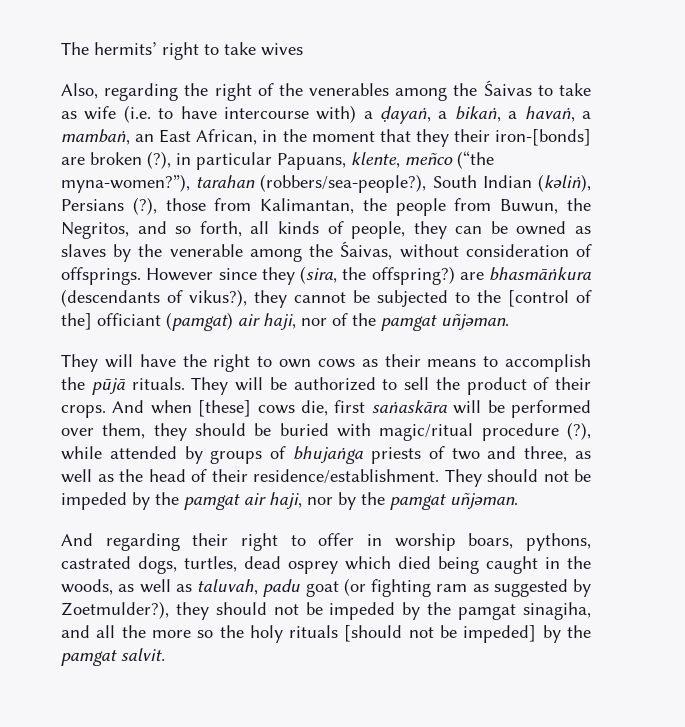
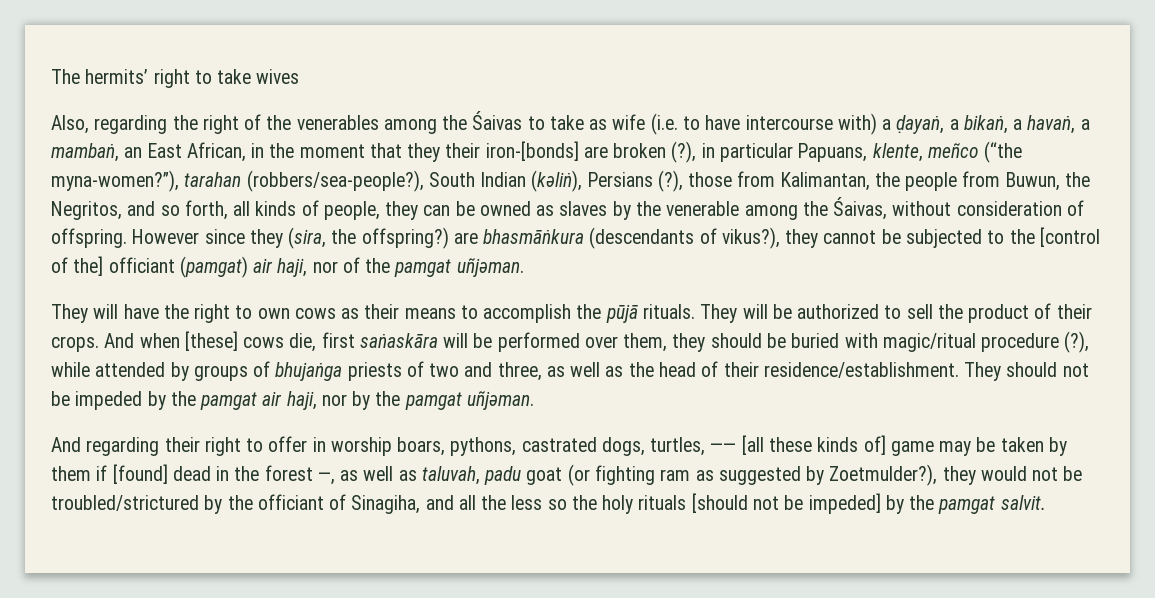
- Also, regarding the right of the venerables among the Śaivas to take as wife (i.e. to have intercourse with) a ḍayaṅ, a bikaṅ, a havaṅ, a mambaṅ, an East African, in the moment that they their iron-[bonds] are broken (?), in particular Papuans, klente, meñco (“the myna-women?”), tarahan (robbers/sea-people?), South Indian (kəliṅ), Persians (?), those from Kalimantan, the people from Buwun, the Negritos, and so forth, all kinds of people, they can be owned as slaves by the venerable among the Śaivas, without consideration of offsprings.
+ Also, regarding the right of the venerables among the Śaivas to take as wife (i.e. to have intercourse with) a ḍayaṅ, a bikaṅ, a havaṅ, a mambaṅ, an East African, in the moment that they their iron-[bonds] are broken (?), in particular Papuans, klente, meñco (“the myna-women?”), tarahan (robbers/sea-people?), South Indian (kəliṅ), Persians (?), those from Kalimantan, the people from Buwun, the Negritos, and so forth, all kinds of people, they can be owned as slaves by the venerable among the Śaivas, without consideration of offspring.
- And regarding their right to offer in worship boars, pythons, castrated dogs, turtles, dead osprey which died being caught in the woods, as well as taluvah, padu goat (or fighting ram as suggested by Zoetmulder?), they should not be impeded by the pamgat sinagiha, and all the more so the holy rituals [should not be impeded] by the pamgat salvit.
+ And regarding their right to offer in worship boars, pythons, castrated dogs, turtles, —— [all these kinds of] game may be taken by them if [found] dead in the forest —, as well as taluvah, padu goat (or fighting ram as suggested by Zoetmulder?), they would not be troubled/strictured by the officiant of Sinagiha, and all the less so the holy rituals [should not be impeded] by the pamgat salvit.

